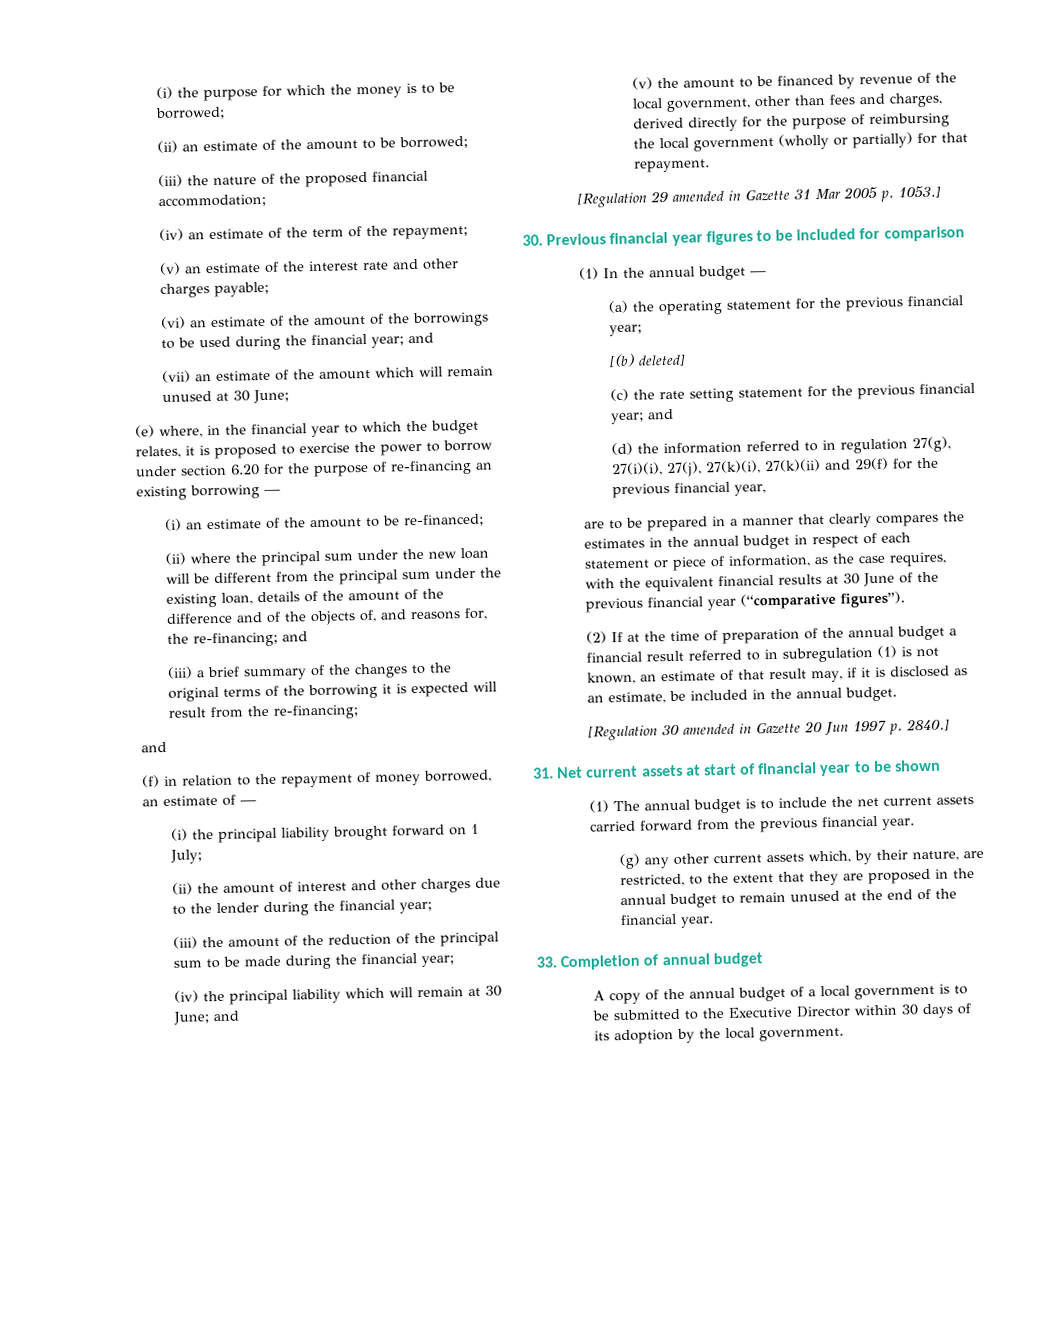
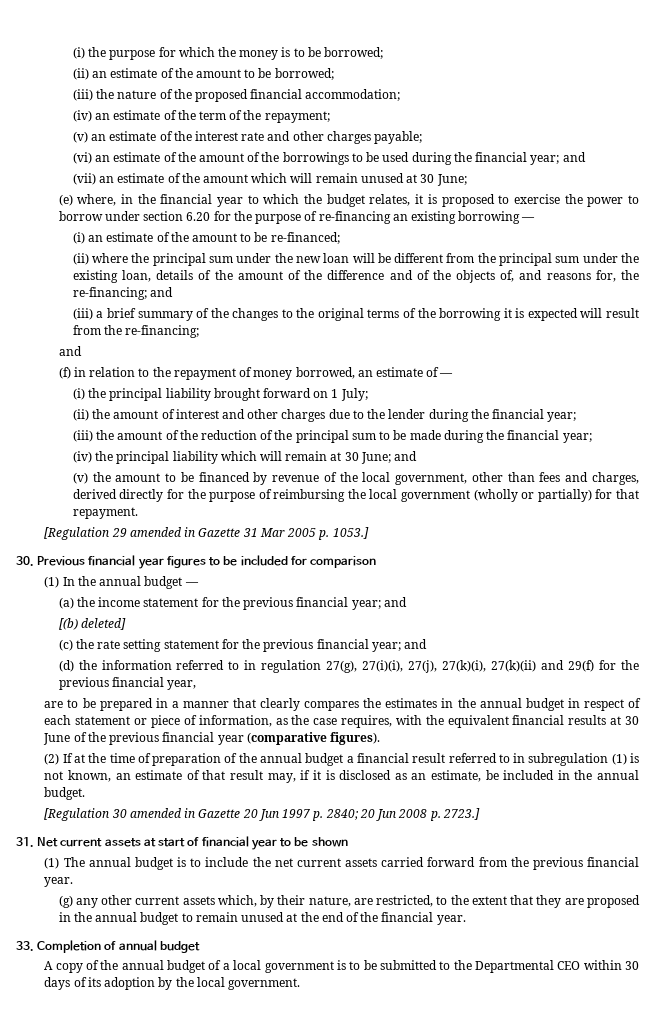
- (a) the operating statement for the previous financial year;
+ (a) the income statement for the previous financial year; and
- are to be prepared in a manner that clearly compares the estimates in the annual budget in respect of each statement or piece of information, as the case requires, with the equivalent financial results at 30 June of the previous financial year (“comparative figures”).
+ are to be prepared in a manner that clearly compares the estimates in the annual budget in respect of each statement or piece of information, as the case requires, with the equivalent financial results at 30 June of the previous financial year (comparative figures).
- [Regulation 30 amended in Gazette 20 Jun 1997 p. 2840.]
+ [Regulation 30 amended in Gazette 20 Jun 1997 p. 2840; 20 Jun 2008 p. 2723.]
- A copy of the annual budget of a local government is to be submitted to the Executive Director within 30 days of its adoption by the local government.
+ A copy of the annual budget of a local government is to be submitted to the Departmental CEO within 30 days of its adoption by the local government.

